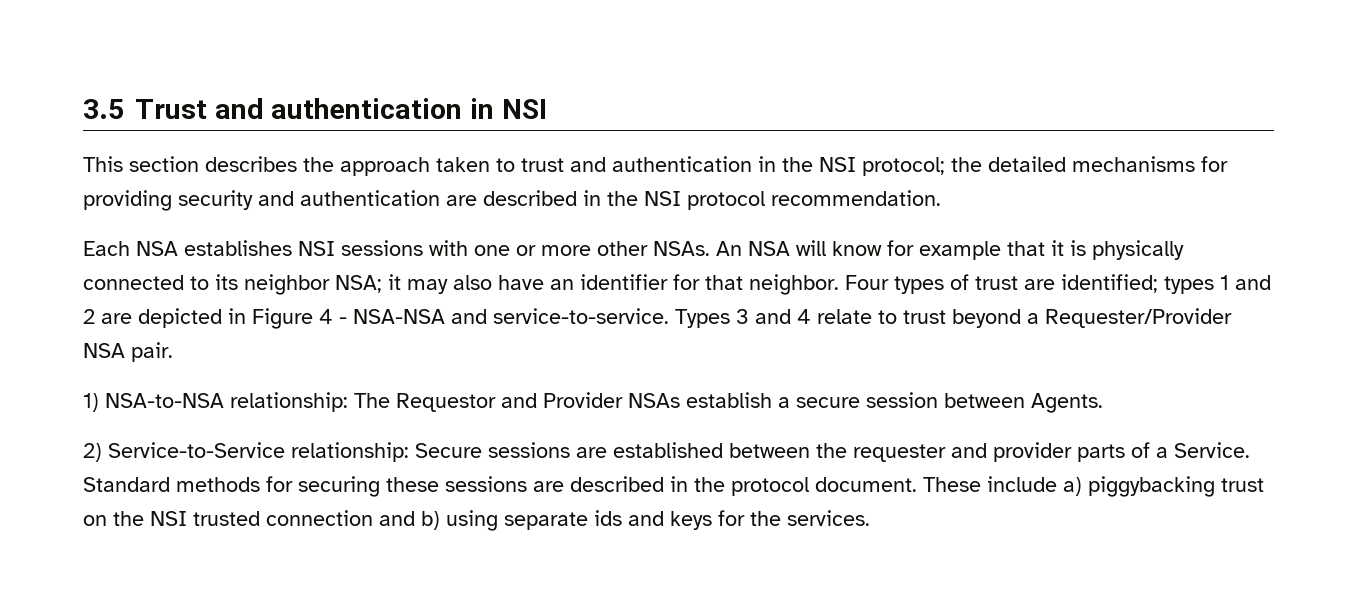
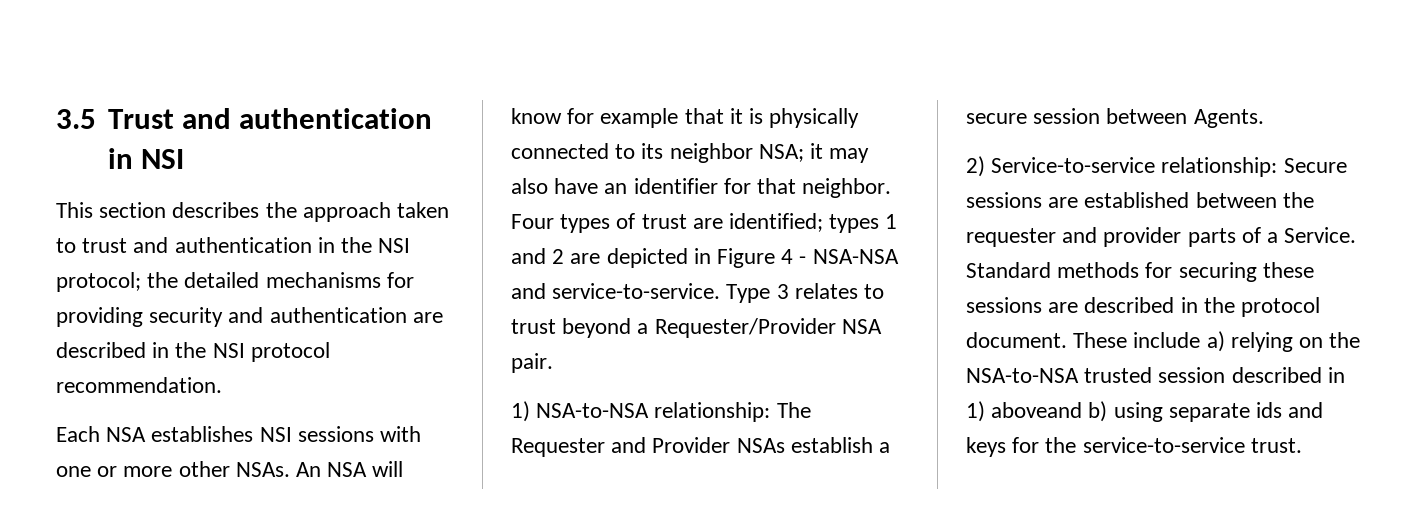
- Types 3 and 4 relate to trust beyond a Requester/Provider NSA pair.
+ Type 3 relates to trust beyond a Requester/Provider NSA pair.
- 1) NSA-to-NSA relationship: The Requestor and Provider NSAs establish a secure session between Agents.
+ 1) NSA-to-NSA relationship: The Requester and Provider NSAs establish a secure session between Agents.
- 2) Service-to-Service relationship: Secure sessions are established between the requester and provider parts of a Service.
+ 2) Service-to-service relationship: Secure sessions are established between the requester and provider parts of a Service.
- These include a) piggybacking trust on the NSI trusted connection and b) using separate ids and keys for the services.
+ These include a) relying on the NSA-to-NSA trusted session described in 1) aboveand b) using separate ids and keys for the service-to-service trust.

